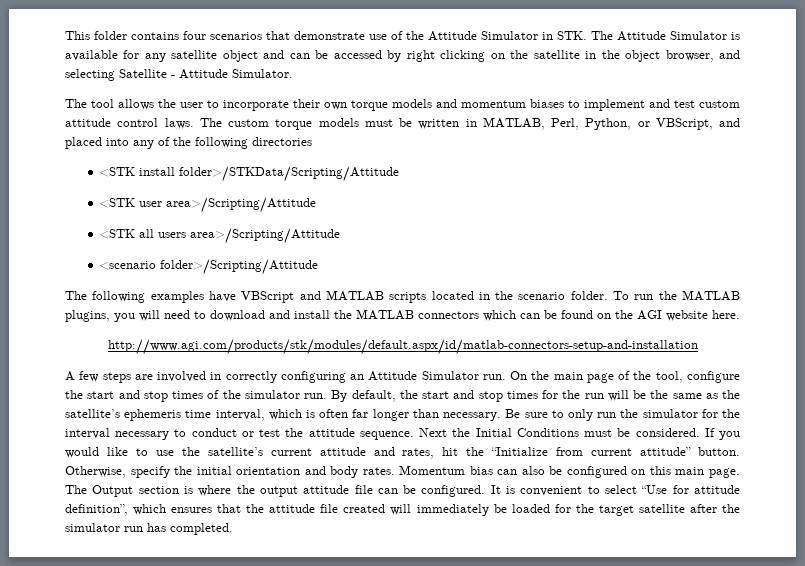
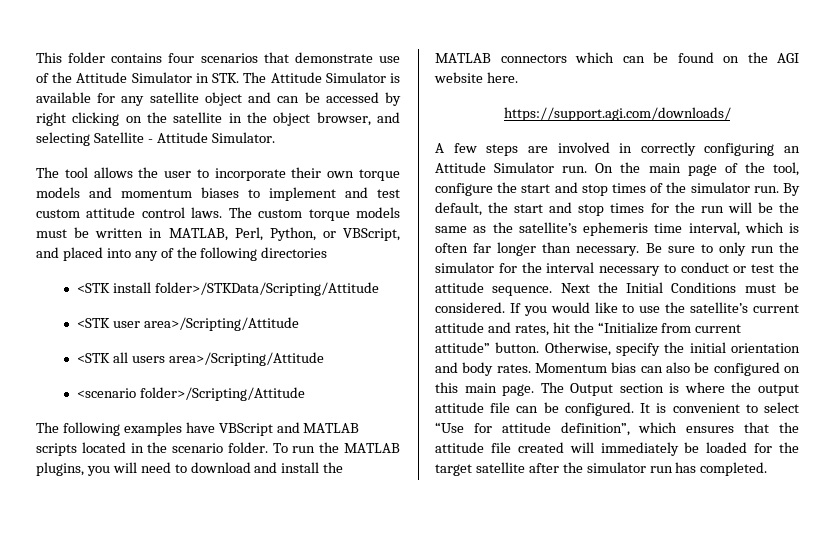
- http://www.agi.com/products/stk/modules/default.aspx/id/matlab-connectors-setup-and-installation
+ https://support.agi.com/downloads/

